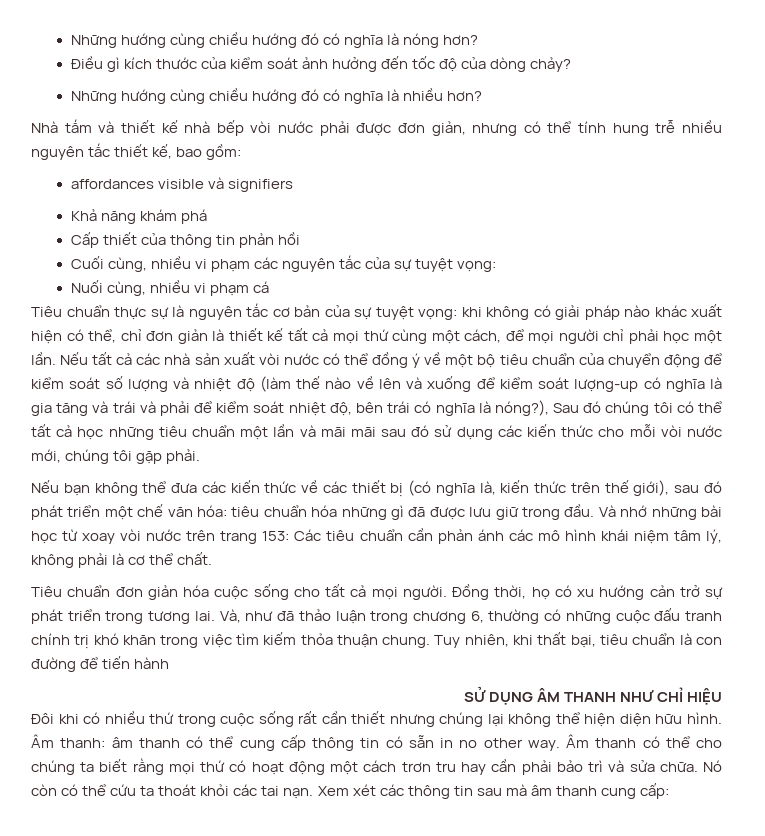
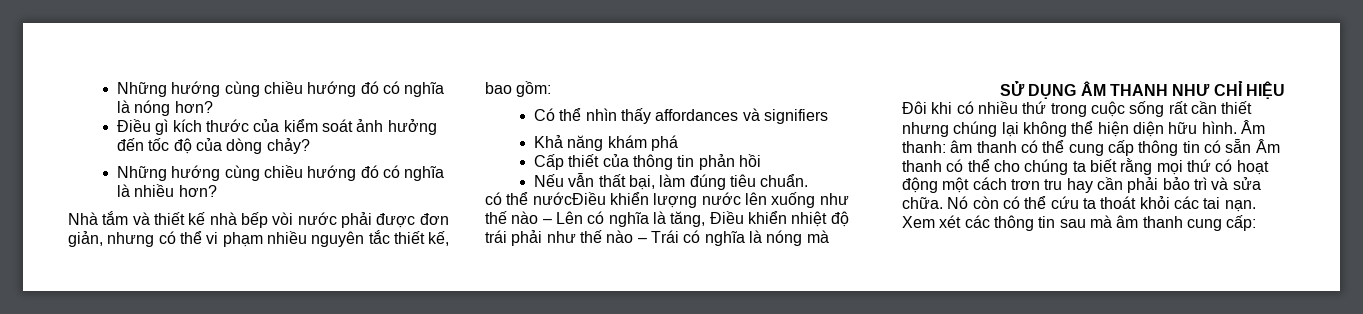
- Nhà tắm và thiết kế nhà bếp vòi nước phải được đơn giản, nhưng có thể tính hung trễ nhiều nguyên tắc thiết kế, bao gồm:
+ Nhà tắm và thiết kế nhà bếp vòi nước phải được đơn giản, nhưng có thể vi phạm nhiều nguyên tắc thiết kế, bao gồm:
- affordances visible và signifiers
+ Có thể nhìn thấy affordances và signifiers
- Cuối cùng, nhiều vi phạm các nguyên tắc của sự tuyệt vọng:
- Nuối cùng, nhiều vi phạm cá
- Tiêu chuẩn thực sự là nguyên tắc cơ bản của sự tuyệt vọng: khi không có giải pháp nào khác xuất hiện có thể, chỉ đơn giản là thiết kế tất cả mọi thứ cùng một cách, để mọi người chỉ phải học một lần. Nếu tất cả các nhà sản xuất vòi nước có thể đồng ý về một bộ tiêu chuẩn của chuyển động để kiểm soát số lượng và nhiệt độ (làm thế nào về lên và xuống để kiểm soát lượng-up có nghĩa là gia tăng và trái và phải để kiểm soát nhiệt độ, bên trái có nghĩa là nóng?), Sau đó chúng tôi có thể tất cả học những tiêu chuẩn một lần và mãi mãi sau đó sử dụng các kiến thức cho mỗi vòi nước mới, chúng tôi gặp phải.
- Nếu bạn không thể đưa các kiến thức về các thiết bị (có nghĩa là, kiến thức trên thế giới), sau đó phát triển một chế văn hóa: tiêu chuẩn hóa những gì đã được lưu giữ trong đầu. Và nhớ những bài học từ xoay vòi nước trên trang 153: Các tiêu chuẩn cần phản ánh các mô hình khái niệm tâm lý, không phải là cơ thể chất.
- Tiêu chuẩn đơn giản hóa cuộc sống cho tất cả mọi người. Đồng thời, họ có xu hướng cản trở sự phát triển trong tương lai. Và, như đã thảo luận trong chương 6, thường có những cuộc đấu tranh chính trị khó khăn trong việc tìm kiếm thỏa thuận chung. Tuy nhiên, khi thất bại, tiêu chuẩn là con đường để tiến hành
+ Nếu vẫn thất bại, làm đúng tiêu chuẩn.
+ có thể nướcĐiều khiển lượng nước lên xuống như thế nào – Lên có nghĩa là tăng, Điều khiển nhiệt độ trái phải như thế nào – Trái có nghĩa là nóng mà
- Âm thanh: âm thanh có thể cung cấp thông tin có sẵn in no other way. Âm thanh có thể cho chúng ta biết rằng mọi thứ có hoạt động một cách trơn tru hay cần phải bảo trì và sửa chữa.
+ Âm thanh: âm thanh có thể cung cấp thông tin có sẵn Âm thanh có thể cho chúng ta biết rằng mọi thứ có hoạt động một cách trơn tru hay cần phải bảo trì và sửa chữa.

